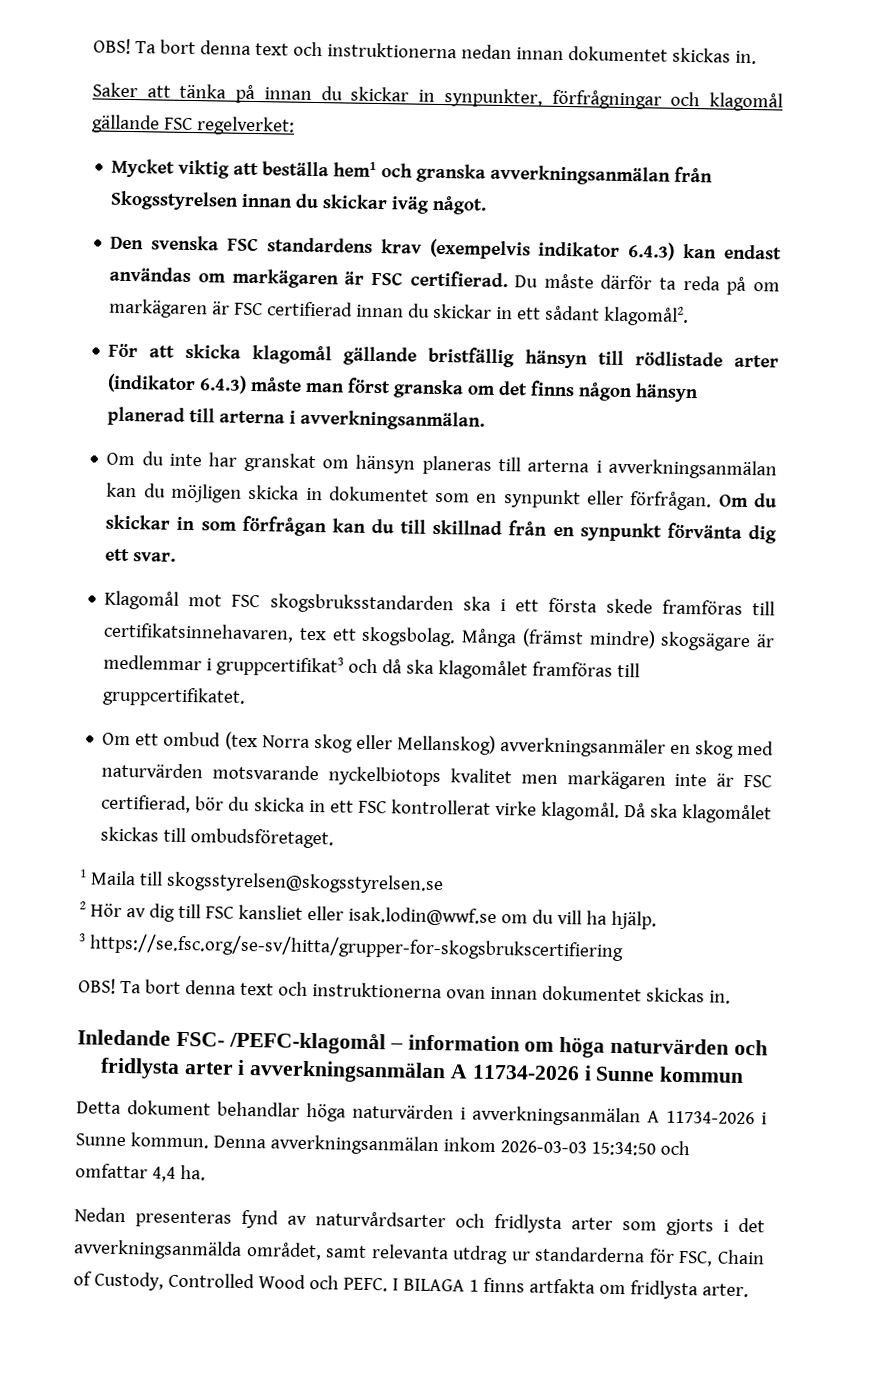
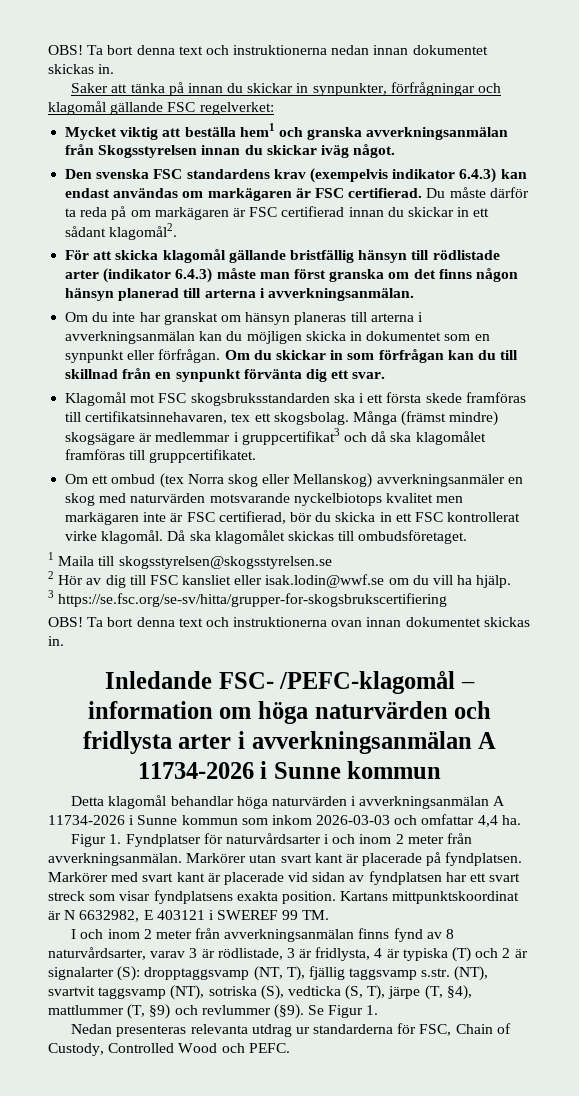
- Detta dokument behandlar höga naturvärden i avverkningsanmälan A 11734-2026 i Sunne kommun. Denna avverkningsanmälan inkom 2026-03-03 15:34:50 och omfattar 4,4 ha.
+ Detta klagomål behandlar höga naturvärden i avverkningsanmälan A 11734-2026 i Sunne kommun som inkom 2026-03-03 och omfattar 4,4 ha.
- Nedan presenteras fynd av naturvårdsarter och fridlysta arter som gjorts i det avverkningsanmälda området, samt relevanta utdrag ur standarderna för FSC, Chain of Custody, Controlled Wood och PEFC. I BILAGA 1 finns artfakta om fridlysta arter.
+ Figur 1. Fyndplatser för naturvårdsarter i och inom 2 meter från avverkningsanmälan. Markörer utan svart kant är placerade på fyndplatsen. Markörer med svart kant är placerade vid sidan av fyndplatsen har ett svart streck som visar fyndplatsens exakta position. Kartans mittpunktskoordinat är N 6632982, E 403121 i SWEREF 99 TM.
+ I och inom 2 meter från avverkningsanmälan finns fynd av 8 naturvårdsarter, varav 3 är rödlistade, 3 är fridlysta, 4 är typiska (T) och 2 är signalarter (S): dropptaggsvamp (NT, T), fjällig taggsvamp s.str. (NT), svartvit taggsvamp (NT), sotriska (S), vedticka (S, T), järpe (T, §4), mattlummer (T, §9) och revlummer (§9). Se Figur 1.
+ Nedan presenteras relevanta utdrag ur standarderna för FSC, Chain of Custody, Controlled Wood och PEFC.

